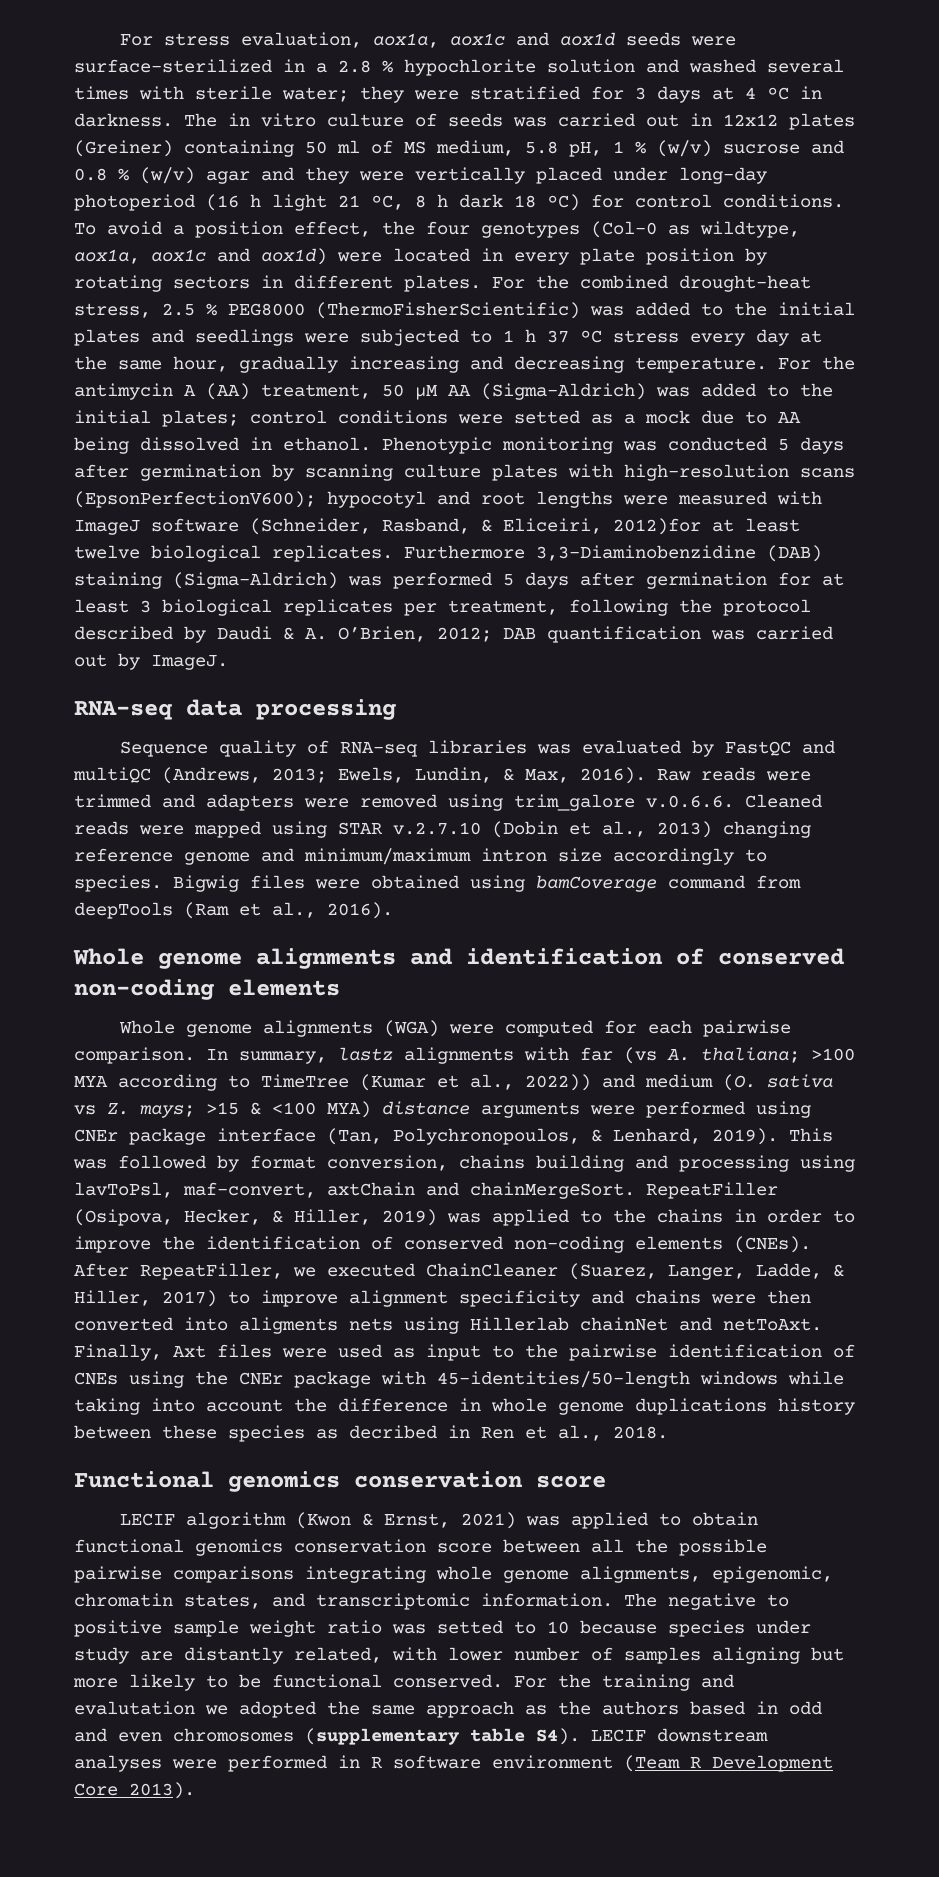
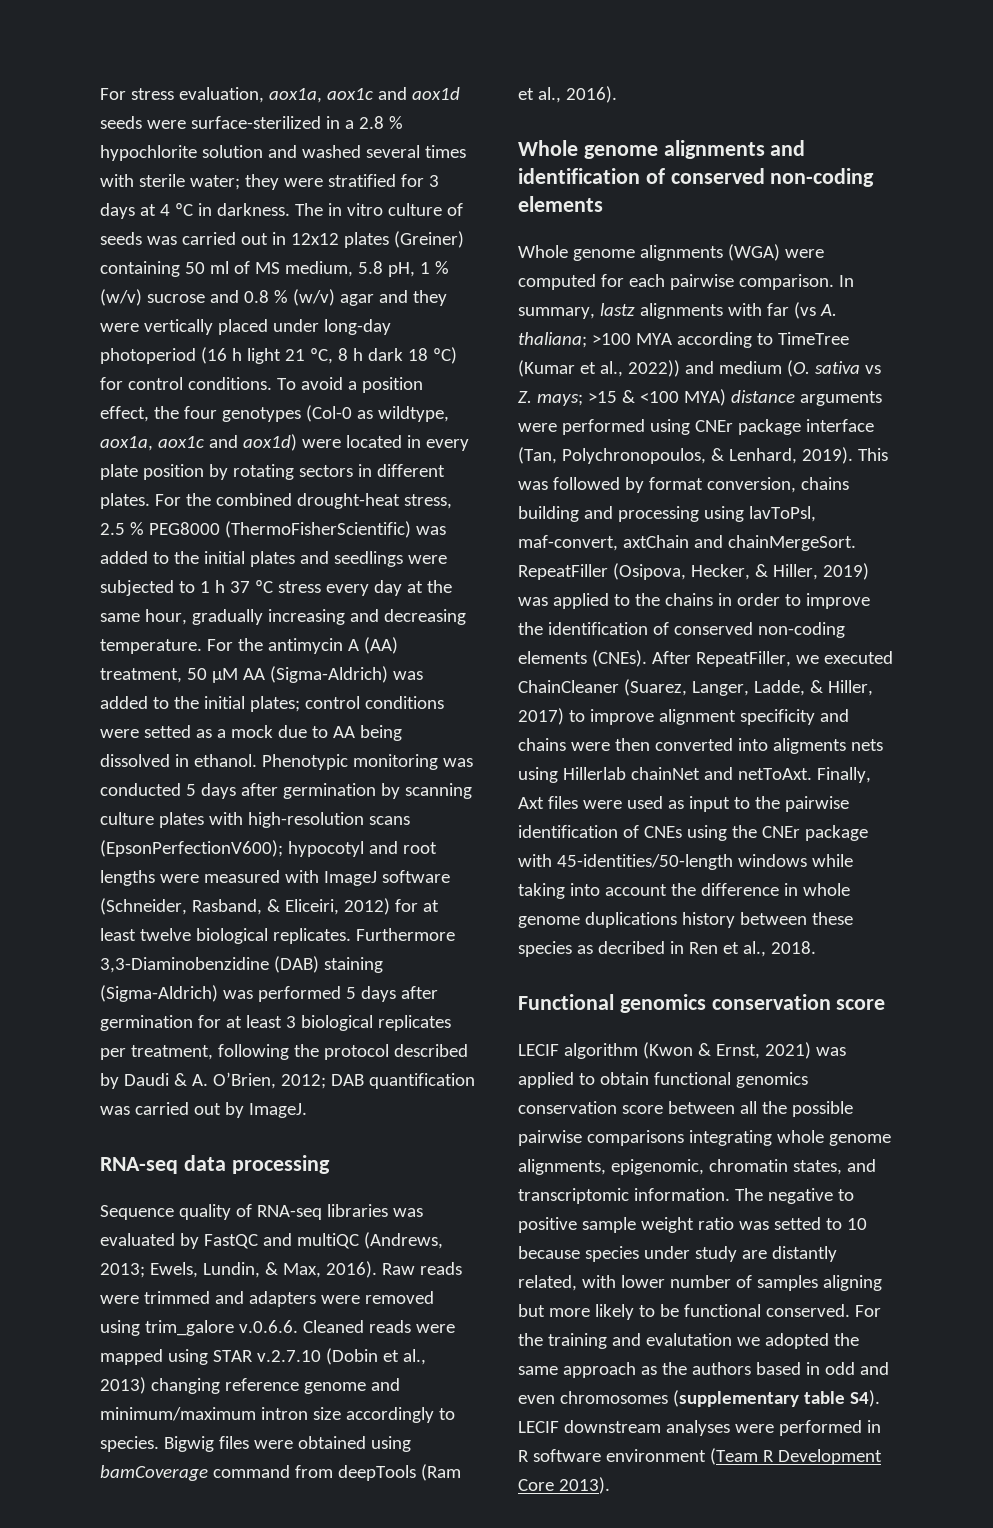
- Phenotypic monitoring was conducted 5 days after germination by scanning culture plates with high-resolution scans (EpsonPerfectionV600); hypocotyl and root lengths were measured with ImageJ software (Schneider, Rasband, & Eliceiri, 2012)for at least twelve biological replicates.
+ Phenotypic monitoring was conducted 5 days after germination by scanning culture plates with high-resolution scans (EpsonPerfectionV600); hypocotyl and root lengths were measured with ImageJ software (Schneider, Rasband, & Eliceiri, 2012) for at least twelve biological replicates.

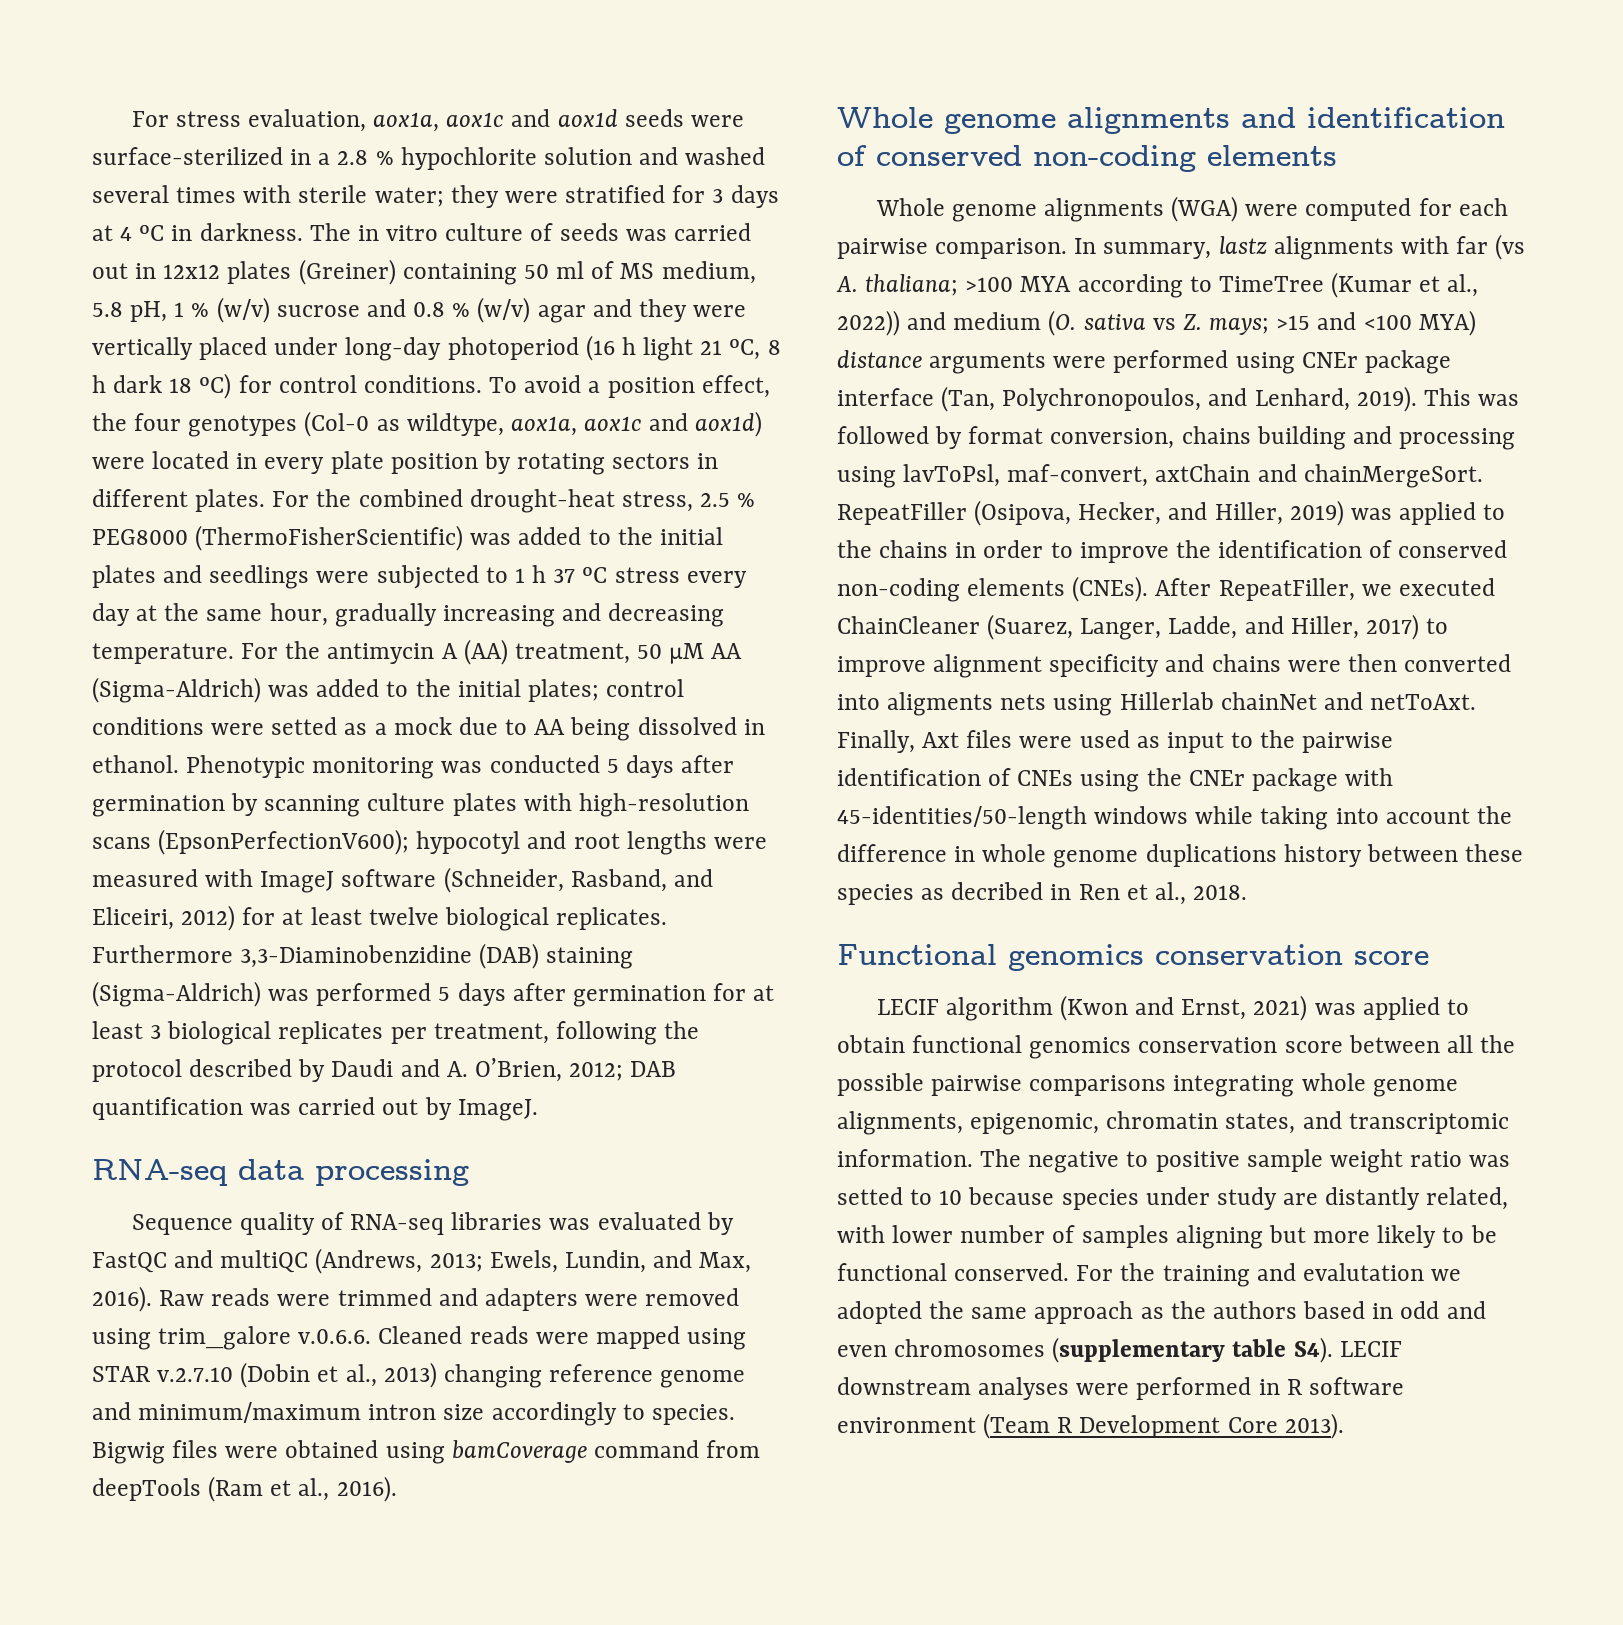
- Phenotypic monitoring was conducted 5 days after germination by scanning culture plates with high-resolution scans (EpsonPerfectionV600); hypocotyl and root lengths were measured with ImageJ software (Schneider, Rasband, & Eliceiri, 2012) for at least twelve biological replicates.
+ Phenotypic monitoring was conducted 5 days after germination by scanning culture plates with high-resolution scans (EpsonPerfectionV600); hypocotyl and root lengths were measured with ImageJ software (Schneider, Rasband, and Eliceiri, 2012) for at least twelve biological replicates.
- Furthermore 3,3-Diaminobenzidine (DAB) staining (Sigma-Aldrich) was performed 5 days after germination for at least 3 biological replicates per treatment, following the protocol described by Daudi & A. O’Brien, 2012; DAB quantification was carried out by ImageJ.
+ Furthermore 3,3-Diaminobenzidine (DAB) staining (Sigma-Aldrich) was performed 5 days after germination for at least 3 biological replicates per treatment, following the protocol described by Daudi and A. O’Brien, 2012; DAB quantification was carried out by ImageJ.
- Sequence quality of RNA-seq libraries was evaluated by FastQC and multiQC (Andrews, 2013; Ewels, Lundin, & Max, 2016).
+ Sequence quality of RNA-seq libraries was evaluated by FastQC and multiQC (Andrews, 2013; Ewels, Lundin, and Max, 2016).
- In summary, lastz alignments with far (vs A. thaliana; >100 MYA according to TimeTree (Kumar et al., 2022)) and medium (O. sativa vs Z. mays; >15 & <100 MYA) distance arguments were performed using CNEr package interface (Tan, Polychronopoulos, & Lenhard, 2019).
+ In summary, lastz alignments with far (vs A. thaliana; >100 MYA according to TimeTree (Kumar et al., 2022)) and medium (O. sativa vs Z. mays; >15 and <100 MYA) distance arguments were performed using CNEr package interface (Tan, Polychronopoulos, and Lenhard, 2019).
- RepeatFiller (Osipova, Hecker, & Hiller, 2019) was applied to the chains in order to improve the identification of conserved non-coding elements (CNEs).
+ RepeatFiller (Osipova, Hecker, and Hiller, 2019) was applied to the chains in order to improve the identification of conserved non-coding elements (CNEs).
- After RepeatFiller, we executed ChainCleaner (Suarez, Langer, Ladde, & Hiller, 2017) to improve alignment specificity and chains were then converted into aligments nets using Hillerlab chainNet and netToAxt.
+ After RepeatFiller, we executed ChainCleaner (Suarez, Langer, Ladde, and Hiller, 2017) to improve alignment specificity and chains were then converted into aligments nets using Hillerlab chainNet and netToAxt.
- LECIF algorithm (Kwon & Ernst, 2021) was applied to obtain functional genomics conservation score between all the possible pairwise comparisons integrating whole genome alignments, epigenomic, chromatin states, and transcriptomic information.
+ LECIF algorithm (Kwon and Ernst, 2021) was applied to obtain functional genomics conservation score between all the possible pairwise comparisons integrating whole genome alignments, epigenomic, chromatin states, and transcriptomic information.

